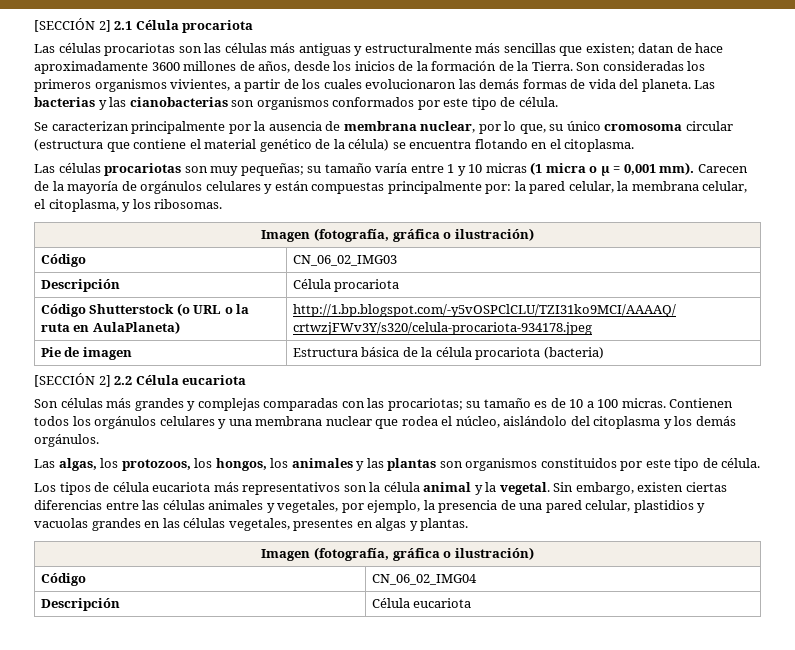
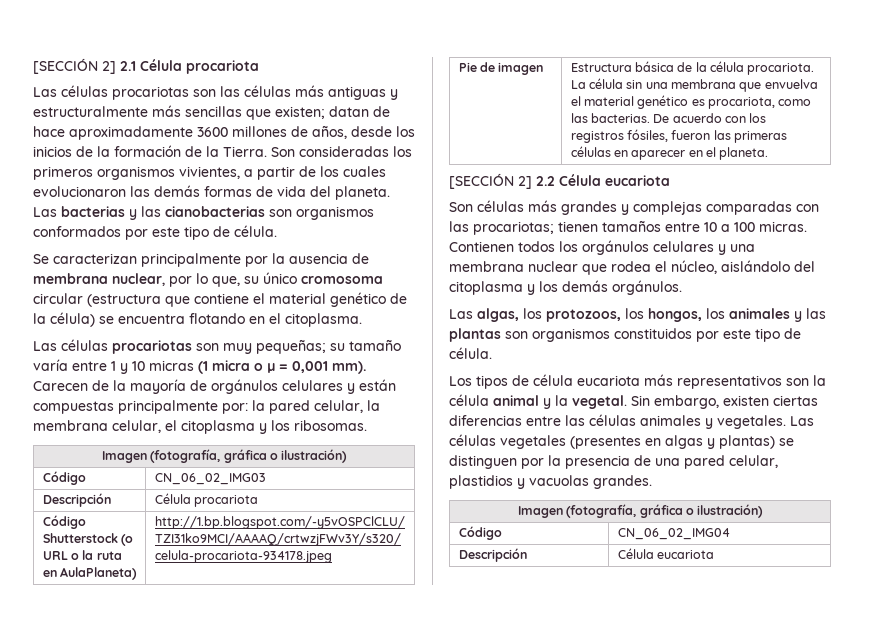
- Carecen de la mayoría de orgánulos celulares y están compuestas principalmente por: la pared celular, la membrana celular, el citoplasma, y los ribosomas.
+ Carecen de la mayoría de orgánulos celulares y están compuestas principalmente por: la pared celular, la membrana celular, el citoplasma y los ribosomas.
- Pie de imagen | Estructura básica de la célula procariota (bacteria)
+ Pie de imagen | Estructura básica de la célula procariota. La célula sin una membrana que envuelva el material genético es procariota, como las bacterias. De acuerdo con los registros fósiles, fueron las primeras células en aparecer en el planeta.
- Son células más grandes y complejas comparadas con las procariotas; su tamaño es de 10 a 100 micras.
+ Son células más grandes y complejas comparadas con las procariotas; tienen tamaños entre 10 a 100 micras.
- Sin embargo, existen ciertas diferencias entre las células animales y vegetales, por ejemplo, la presencia de una pared celular, plastidios y vacuolas grandes en las células vegetales, presentes en algas y plantas.
+ Sin embargo, existen ciertas diferencias entre las células animales y vegetales. Las células vegetales (presentes en algas y plantas) se distinguen por la presencia de una pared celular, plastidios y vacuolas grandes.

